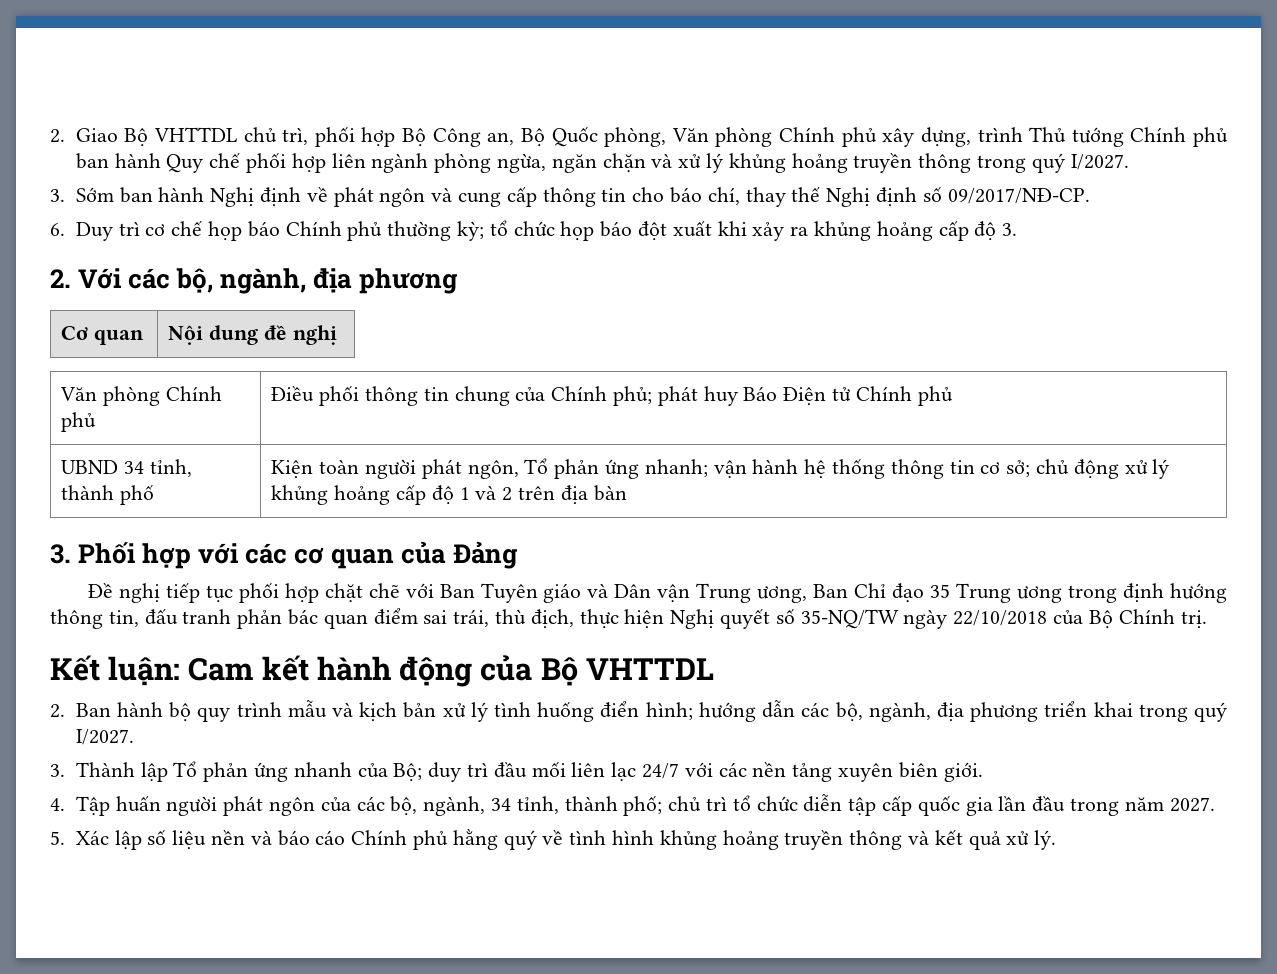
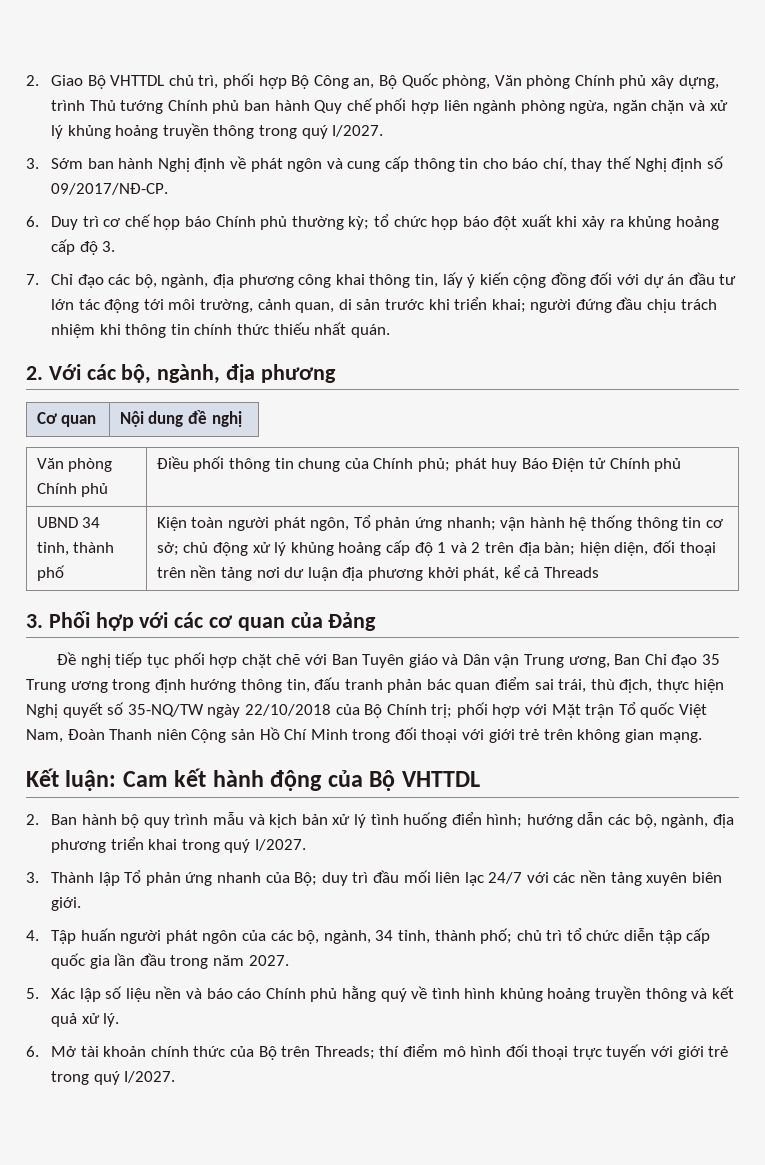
+ 7. Chỉ đạo các bộ, ngành, địa phương công khai thông tin, lấy ý kiến cộng đồng đối với dự án đầu tư lớn tác động tới môi trường, cảnh quan, di sản trước khi triển khai; người đứng đầu chịu trách nhiệm khi thông tin chính thức thiếu nhất quán.
- Kiện toàn người phát ngôn, Tổ phản ứng nhanh; vận hành hệ thống thông tin cơ sở; chủ động xử lý khủng hoảng cấp độ 1 và 2 trên địa bàn
+ Kiện toàn người phát ngôn, Tổ phản ứng nhanh; vận hành hệ thống thông tin cơ sở; chủ động xử lý khủng hoảng cấp độ 1 và 2 trên địa bàn; hiện diện, đối thoại trên nền tảng nơi dư luận địa phương khởi phát, kể cả Threads
- Đề nghị tiếp tục phối hợp chặt chẽ với Ban Tuyên giáo và Dân vận Trung ương, Ban Chỉ đạo 35 Trung ương trong định hướng thông tin, đấu tranh phản bác quan điểm sai trái, thù địch, thực hiện Nghị quyết số 35-NQ/TW ngày 22/10/2018 của Bộ Chính trị.
+ Đề nghị tiếp tục phối hợp chặt chẽ với Ban Tuyên giáo và Dân vận Trung ương, Ban Chỉ đạo 35 Trung ương trong định hướng thông tin, đấu tranh phản bác quan điểm sai trái, thù địch, thực hiện Nghị quyết số 35-NQ/TW ngày 22/10/2018 của Bộ Chính trị; phối hợp với Mặt trận Tổ quốc Việt Nam, Đoàn Thanh niên Cộng sản Hồ Chí Minh trong đối thoại với giới trẻ trên không gian mạng.
+ 6. Mở tài khoản chính thức của Bộ trên Threads; thí điểm mô hình đối thoại trực tuyến với giới trẻ trong quý I/2027.

